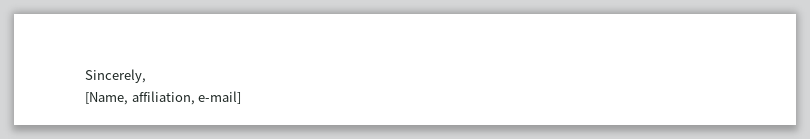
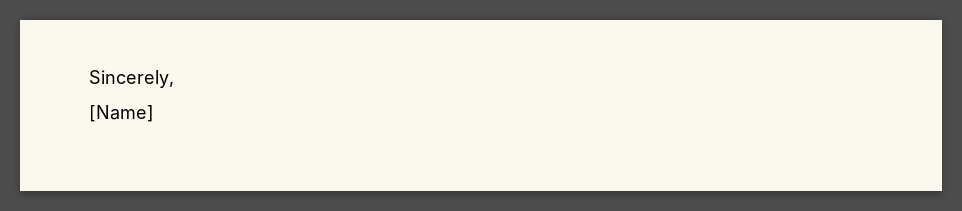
- [Name, affiliation, e-mail]
+ [Name]

